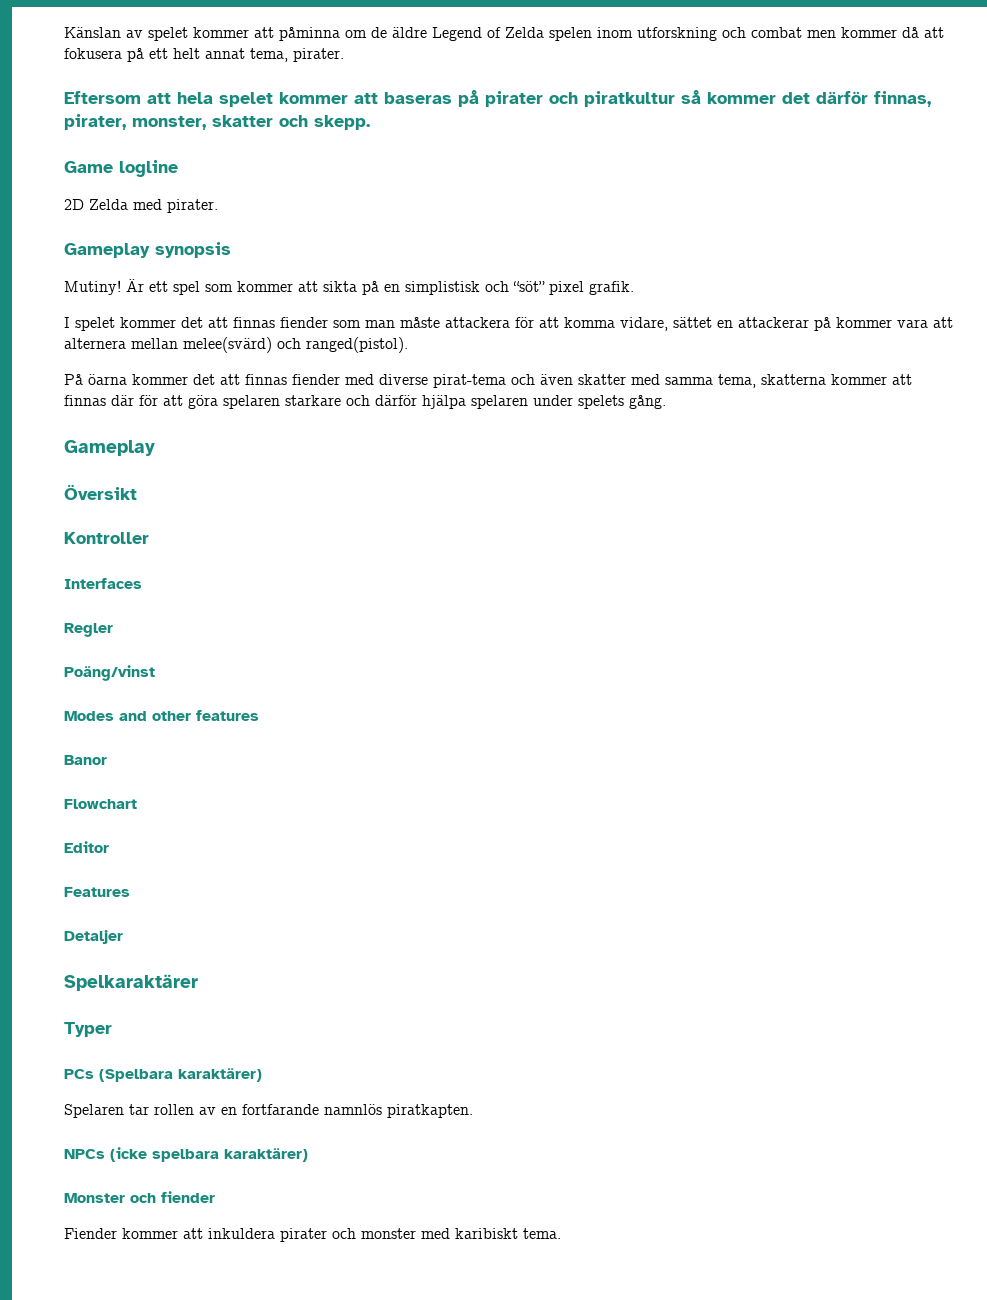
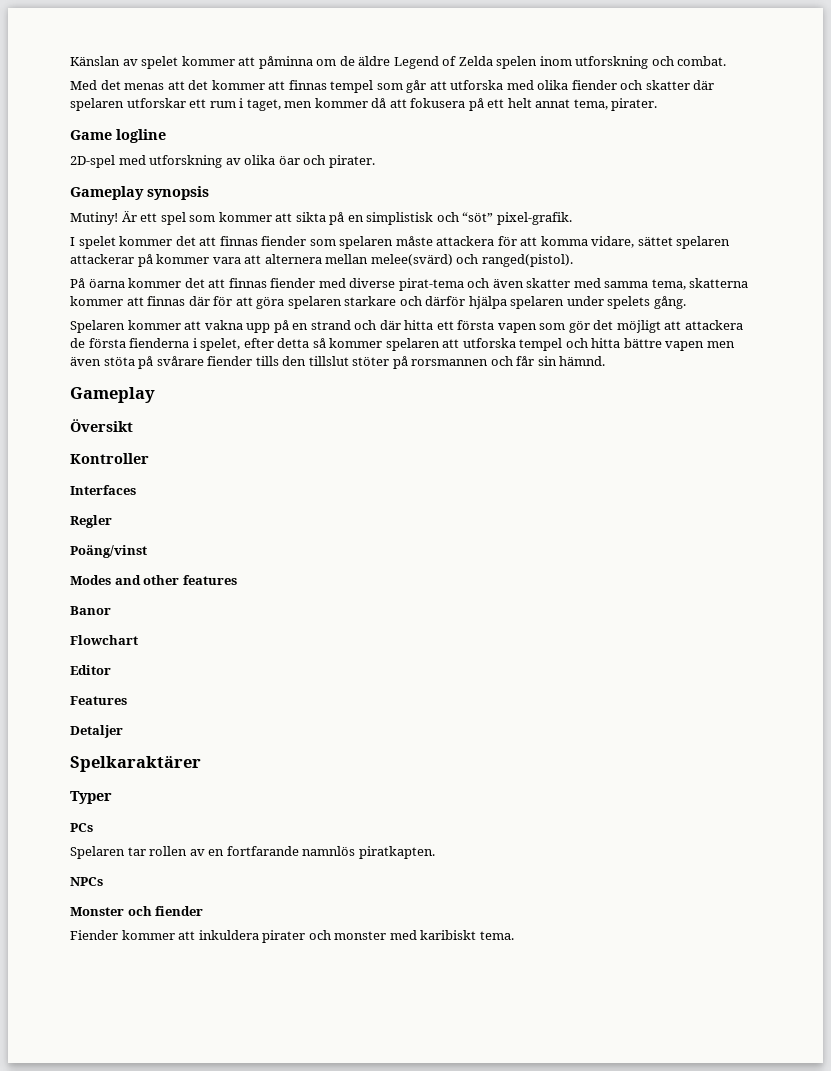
- Känslan av spelet kommer att påminna om de äldre Legend of Zelda spelen inom utforskning och combat men kommer då att fokusera på ett helt annat tema, pirater.
+ Känslan av spelet kommer att påminna om de äldre Legend of Zelda spelen inom utforskning och combat.
+ Med det menas att det kommer att finnas tempel som går att utforska med olika fiender och skatter där spelaren utforskar ett rum i taget, men kommer då att fokusera på ett helt annat tema, pirater.
- Eftersom att hela spelet kommer att baseras på pirater och piratkultur så kommer det därför finnas, pirater, monster, skatter och skepp.
  Game logline
- 2D Zelda med pirater.
+ 2D-spel med utforskning av olika öar och pirater.
- Är ett spel som kommer att sikta på en simplistisk och “söt” pixel grafik.
+ Är ett spel som kommer att sikta på en simplistisk och “söt” pixel-grafik.
- I spelet kommer det att finnas fiender som man måste attackera för att komma vidare, sättet en attackerar på kommer vara att alternera mellan melee(svärd) och ranged(pistol).
+ I spelet kommer det att finnas fiender som spelaren måste attackera för att komma vidare, sättet spelaren attackerar på kommer vara att alternera mellan melee(svärd) och ranged(pistol).
+ Spelaren kommer att vakna upp på en strand och där hitta ett första vapen som gör det möjligt att attackera de första fienderna i spelet, efter detta så kommer spelaren att utforska tempel och hitta bättre vapen men även stöta på svårare fiender tills den tillslut stöter på rorsmannen och får sin hämnd.
- PCs (Spelbara karaktärer)
+ PCs
- NPCs (icke spelbara karaktärer)
+ NPCs

